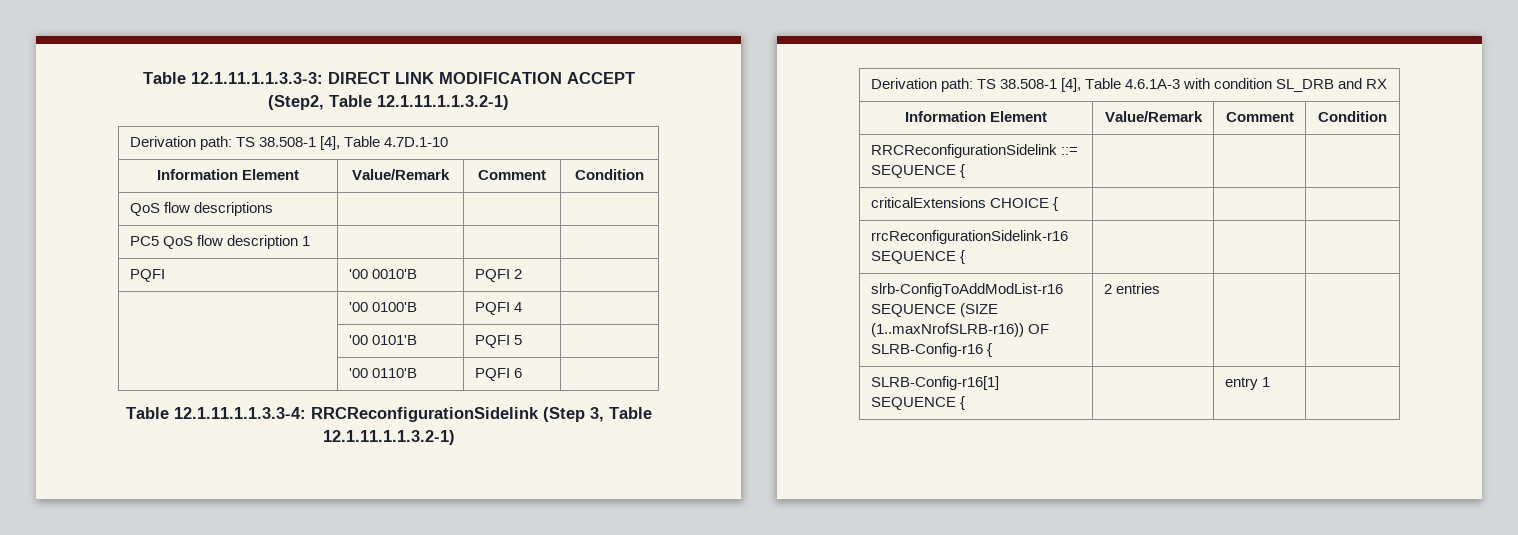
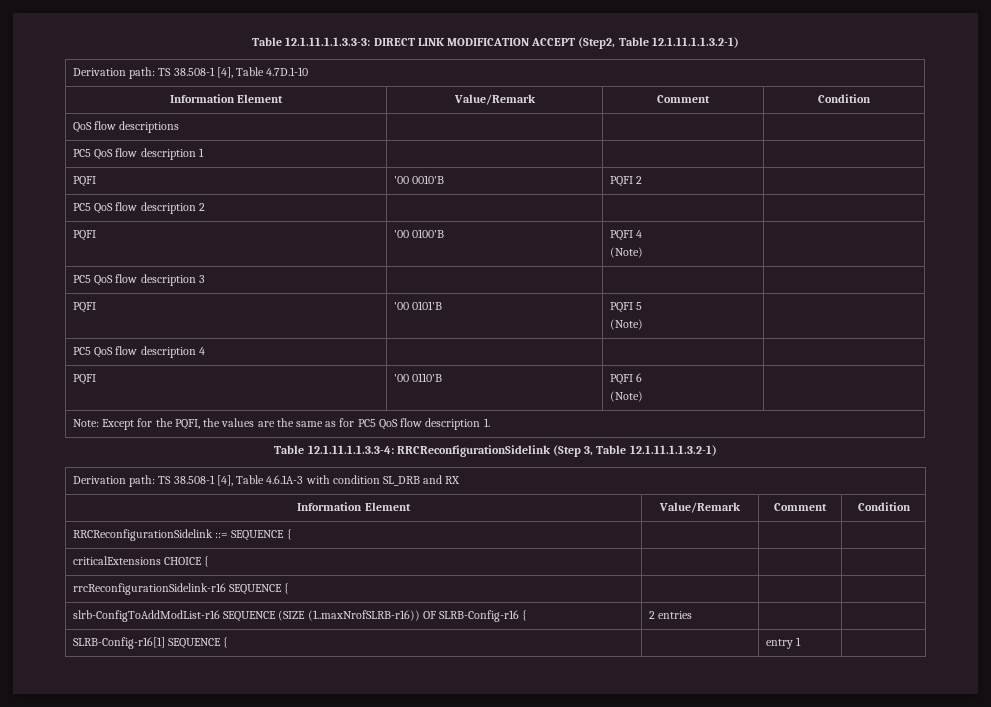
- | '00 0100'B | PQFI 4 |
- | '00 0101'B | PQFI 5 |
- | '00 0110'B | PQFI 6 |
+ PC5 QoS flow description 2 | | |
+ PQFI | '00 0100'B | PQFI 4
+ (Note) |
+ PC5 QoS flow description 3 | | |
+ PQFI | '00 0101'B | PQFI 5
+ (Note) |
+ PC5 QoS flow description 4 | | |
+ PQFI | '00 0110'B | PQFI 6
+ (Note) |
+ Note: Except for the PQFI, the values are the same as for PC5 QoS flow description 1.

